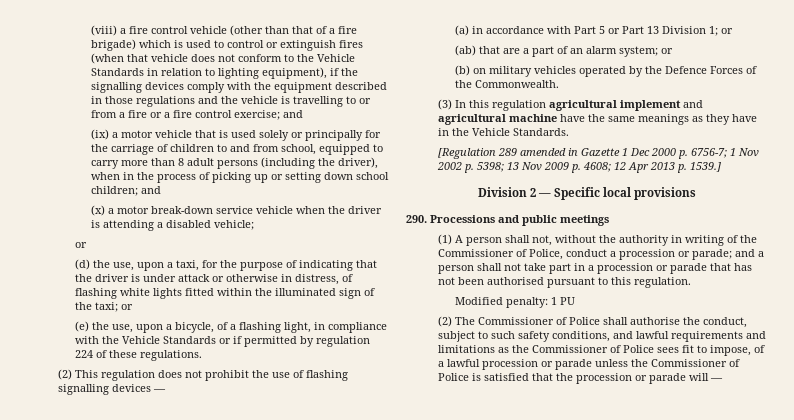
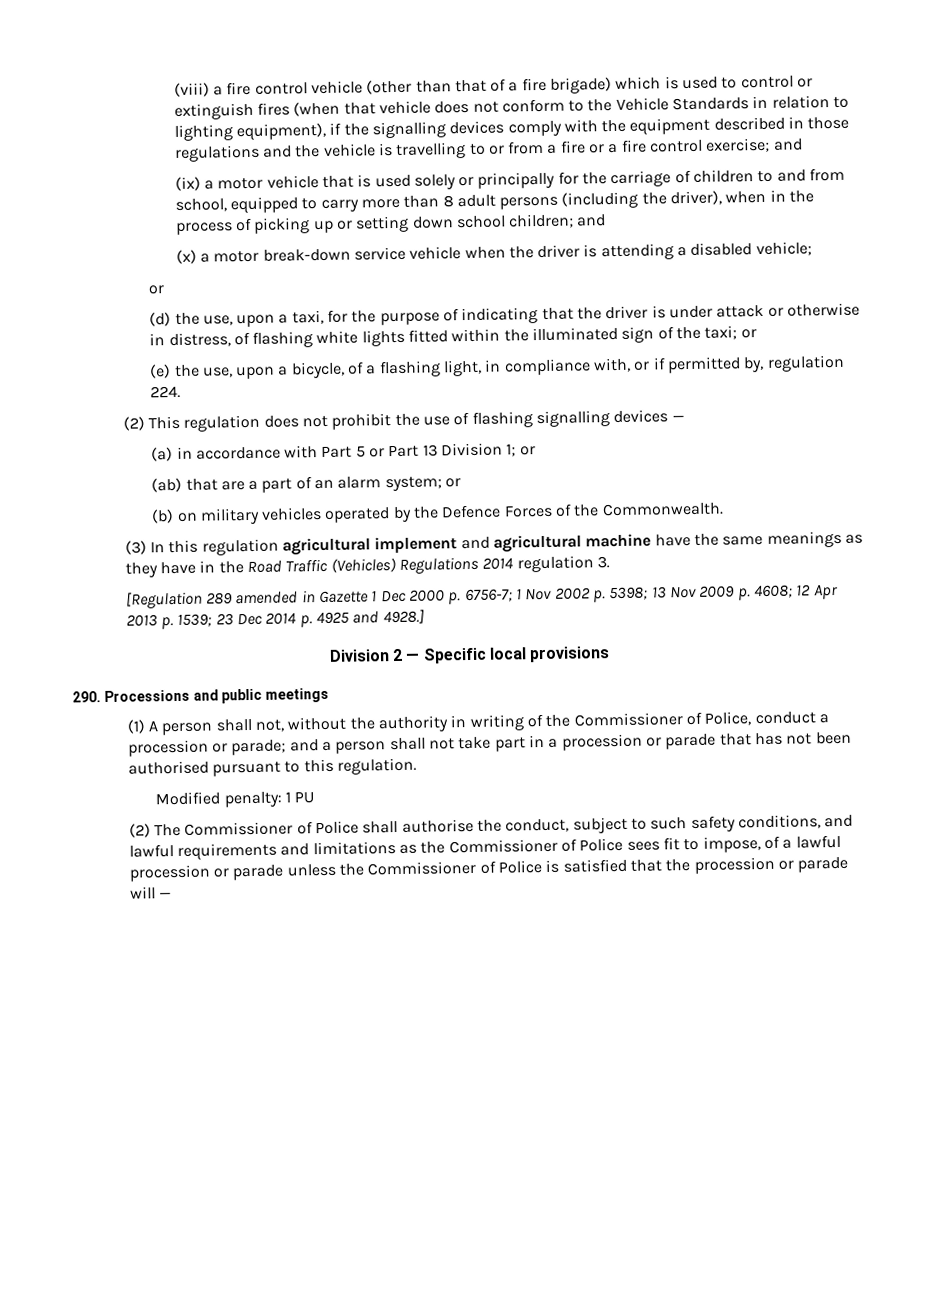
- (e) the use, upon a bicycle, of a flashing light, in compliance with the Vehicle Standards or if permitted by regulation 224 of these regulations.
+ (e) the use, upon a bicycle, of a flashing light, in compliance with, or if permitted by, regulation 224.
- (3) In this regulation agricultural implement and agricultural machine have the same meanings as they have in the Vehicle Standards.
+ (3) In this regulation agricultural implement and agricultural machine have the same meanings as they have in the Road Traffic (Vehicles) Regulations 2014 regulation 3.
- [Regulation 289 amended in Gazette 1 Dec 2000 p. 6756-7; 1 Nov 2002 p. 5398; 13 Nov 2009 p. 4608; 12 Apr 2013 p. 1539.]
+ [Regulation 289 amended in Gazette 1 Dec 2000 p. 6756-7; 1 Nov 2002 p. 5398; 13 Nov 2009 p. 4608; 12 Apr 2013 p. 1539; 23 Dec 2014 p. 4925 and 4928.]

